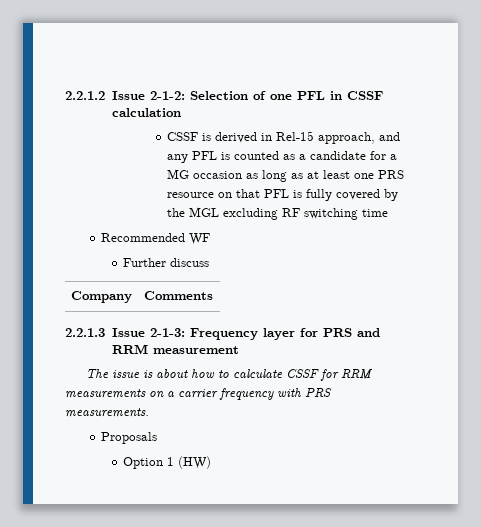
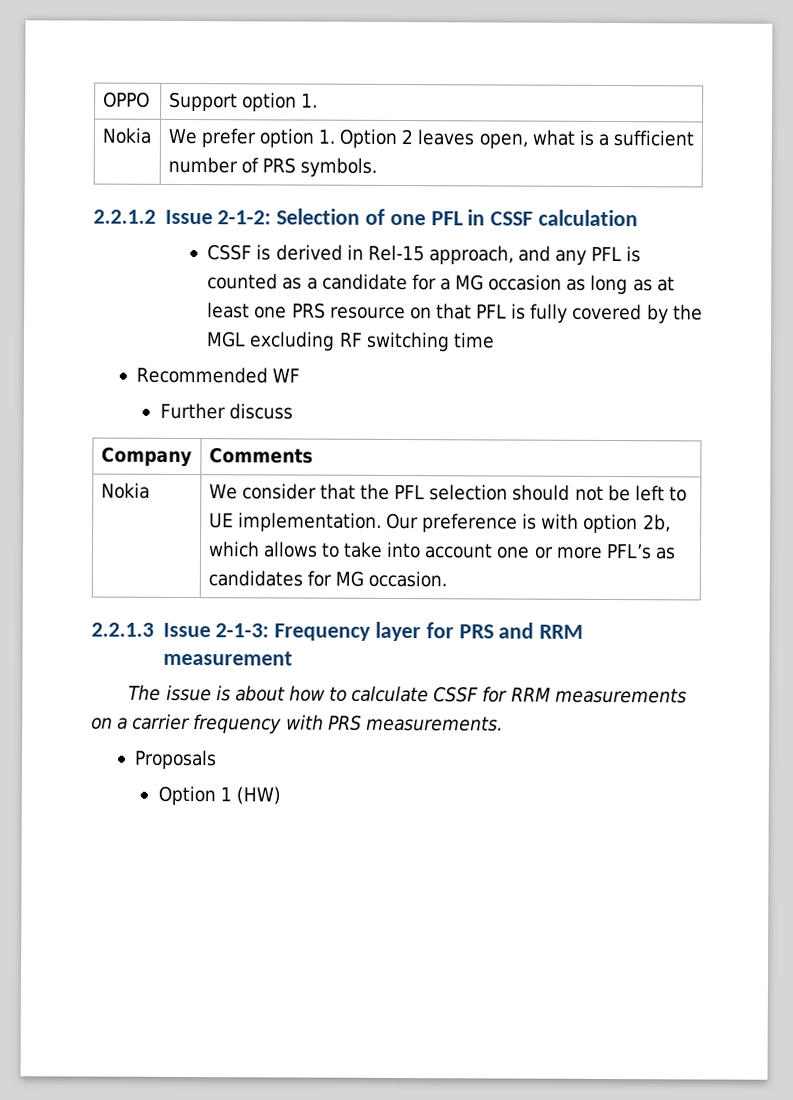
+ OPPO | Support option 1.
+ Nokia | We prefer option 1. Option 2 leaves open, what is a sufficient number of PRS symbols.
+ Nokia | We consider that the PFL selection should not be left to UE implementation. Our preference is with option 2b, which allows to take into account one or more PFL’s as candidates for MG occasion.

